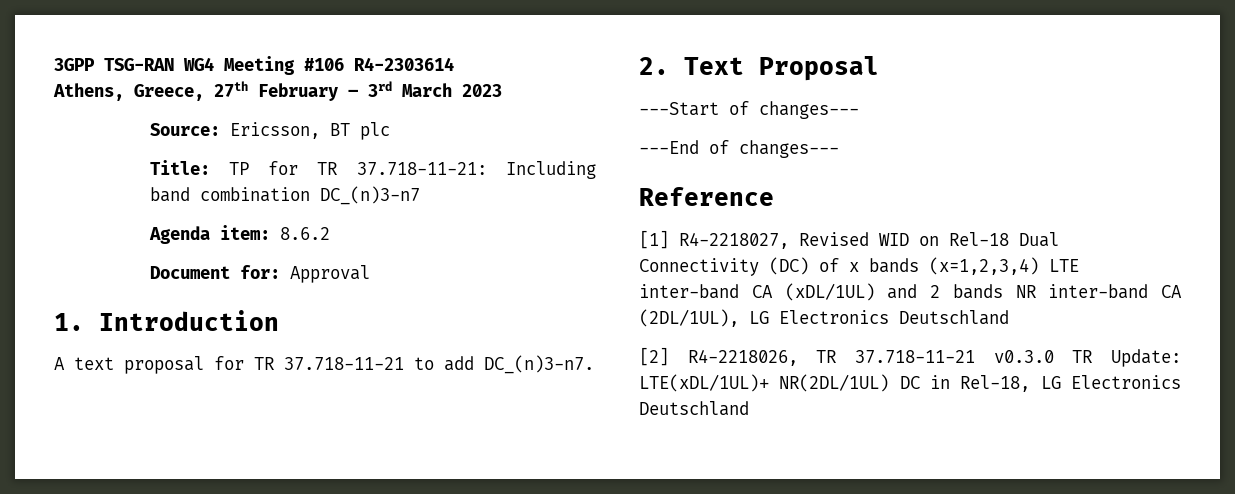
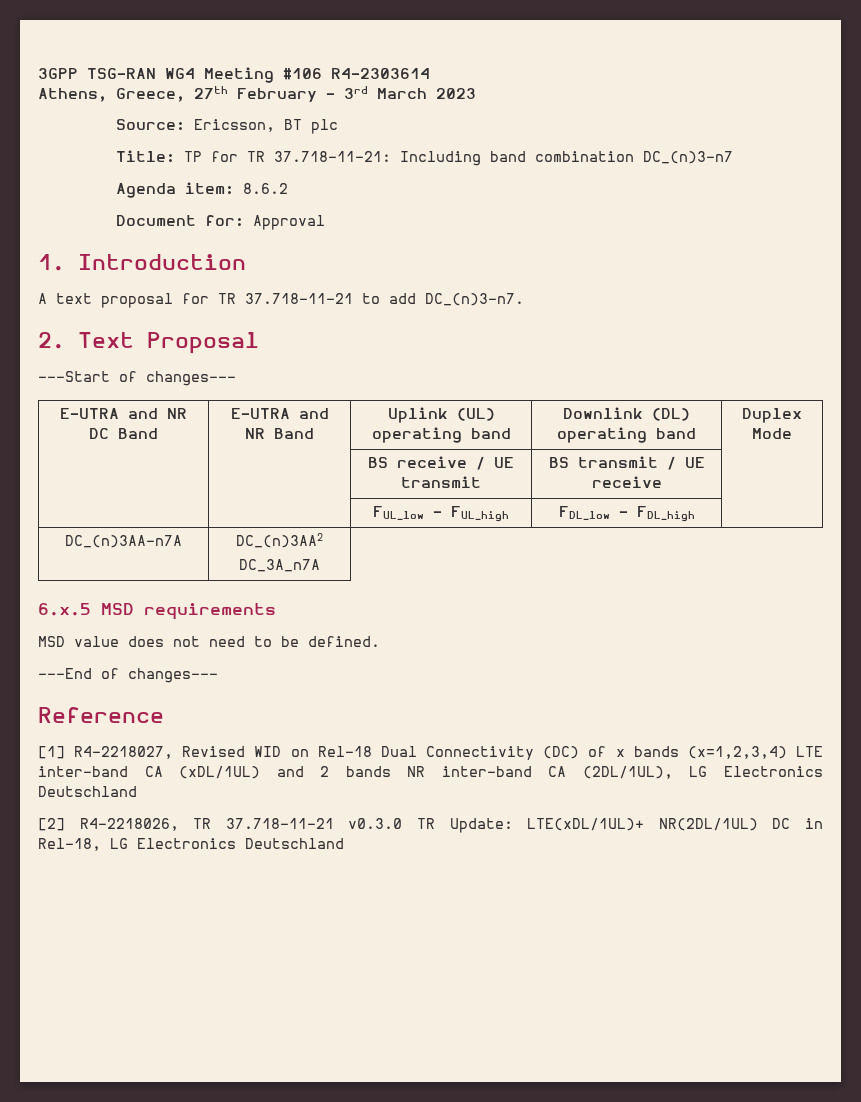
+ E-UTRA and NR DC Band | E-UTRA and NR Band | Uplink (UL) operating band | Downlink (DL) operating band | Duplex Mode
+ | | BS receive / UE transmit | BS transmit / UE receive |
+ | | FUL_low – FUL_high | FDL_low – FDL_high |
+ DC_(n)3AA-n7A | DC_(n)3AA2
+ DC_3A_n7A
+ 6.x.5 MSD requirements
+ MSD value does not need to be defined.

